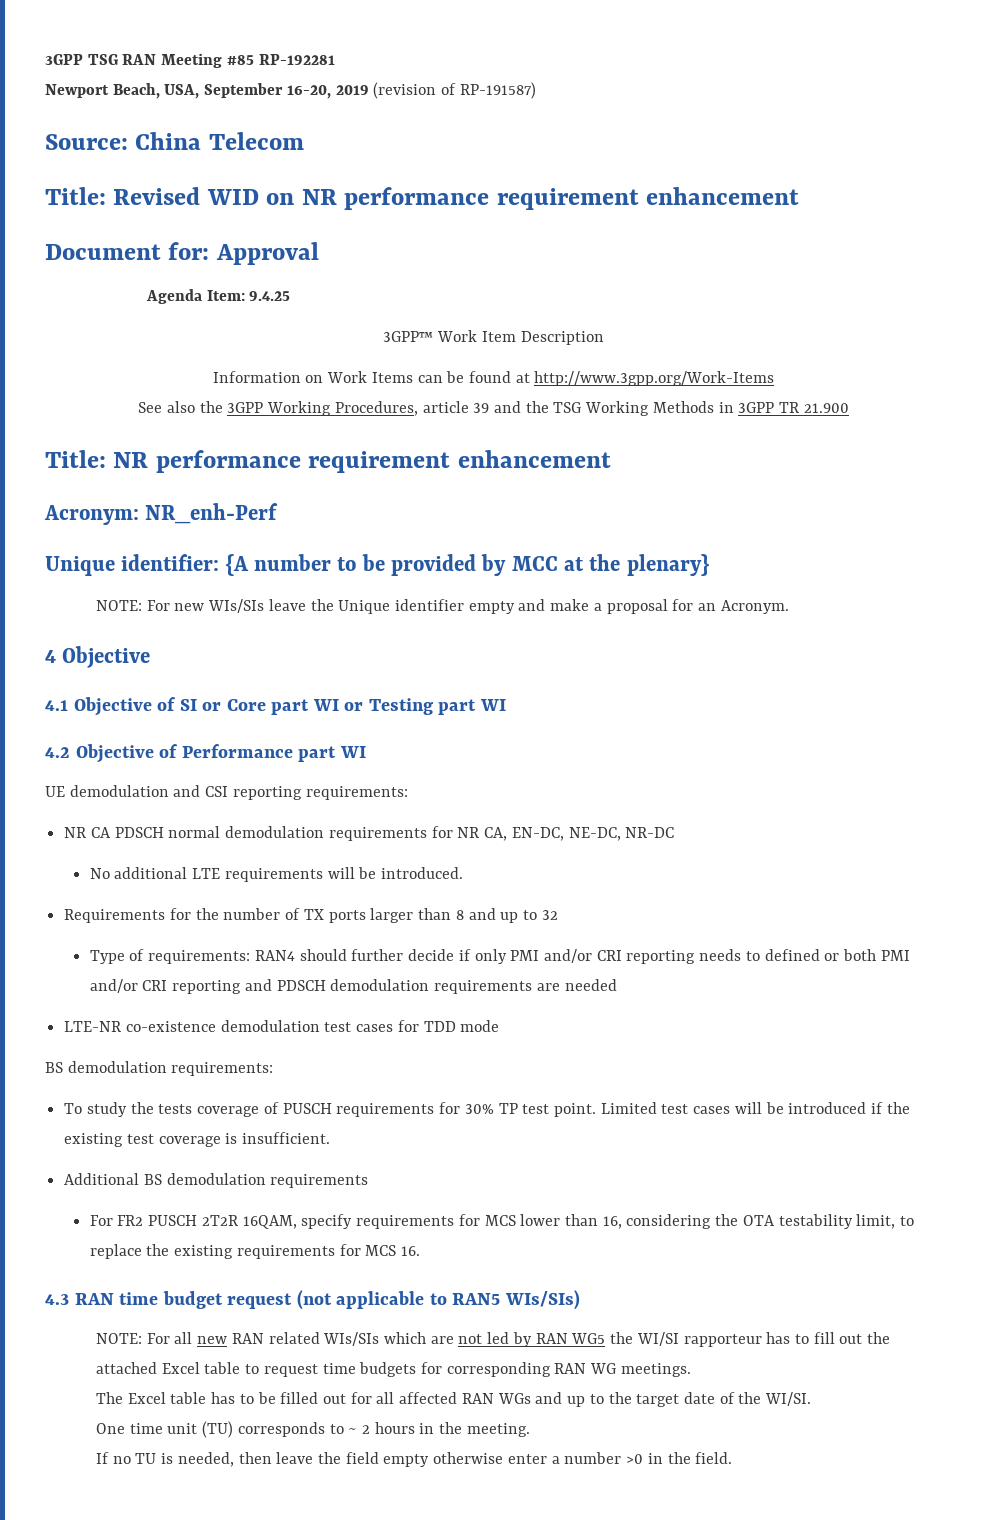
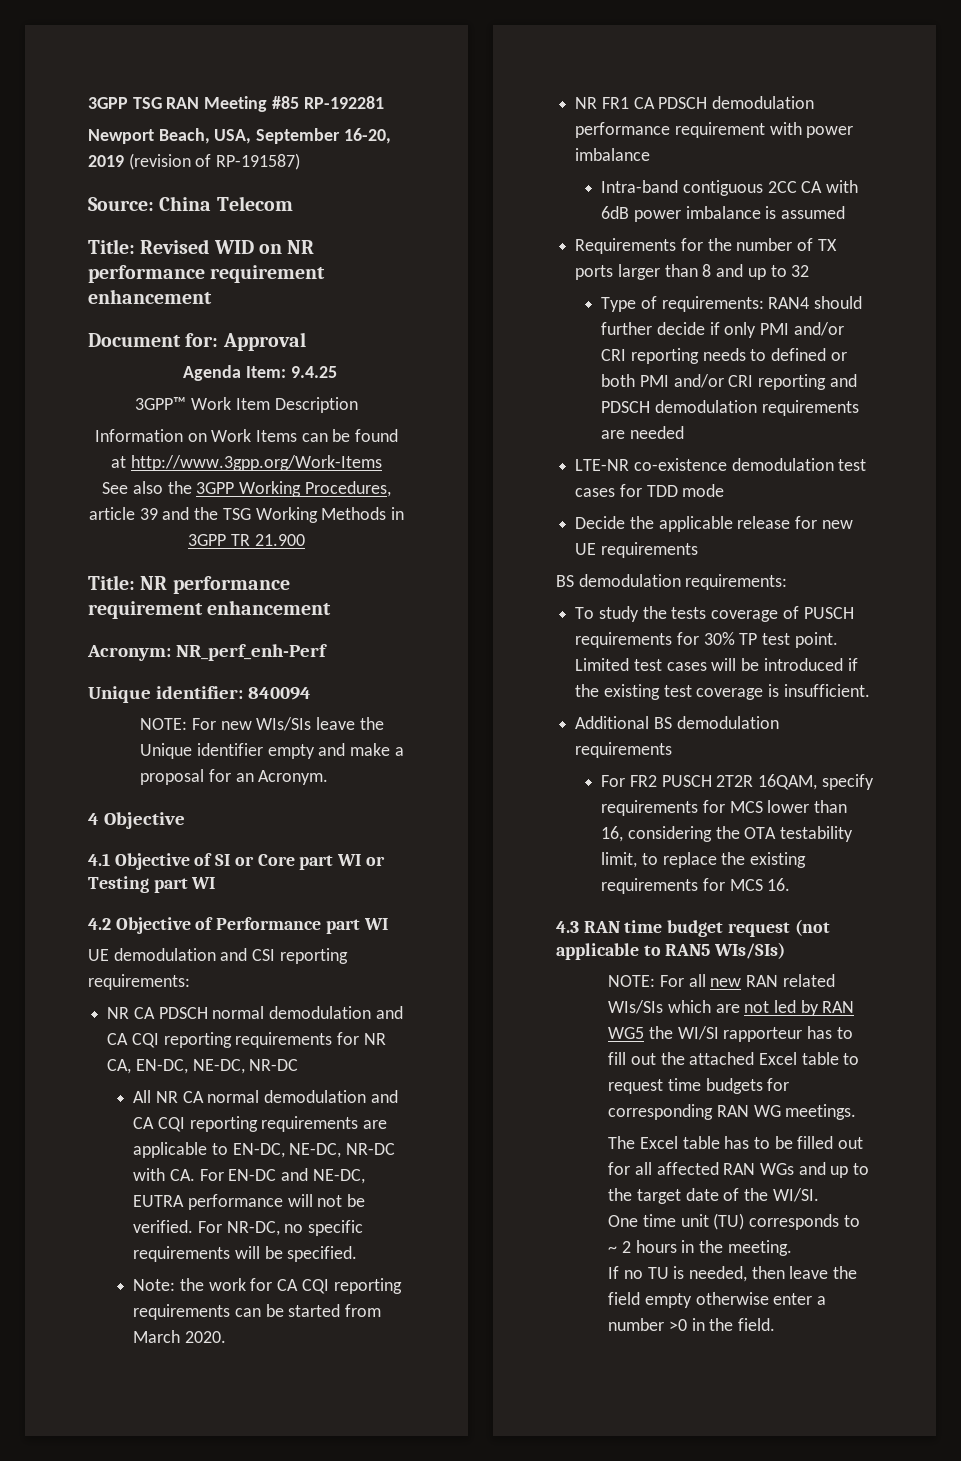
- Acronym: NR_enh-Perf
+ Acronym: NR_perf_enh-Perf
- Unique identifier: {A number to be provided by MCC at the plenary}
+ Unique identifier: 840094
- NR CA PDSCH normal demodulation requirements for NR CA, EN-DC, NE-DC, NR-DC
+ NR CA PDSCH normal demodulation and CA CQI reporting requirements for NR CA, EN-DC, NE-DC, NR-DC
- No additional LTE requirements will be introduced.
+ All NR CA normal demodulation and CA CQI reporting requirements are applicable to EN-DC, NE-DC, NR-DC with CA. For EN-DC and NE-DC, EUTRA performance will not be verified. For NR-DC, no specific requirements will be specified.
+ Note: the work for CA CQI reporting requirements can be started from March 2020.
+ NR FR1 CA PDSCH demodulation performance requirement with power imbalance
+ Intra-band contiguous 2CC CA with 6dB power imbalance is assumed
+ Decide the applicable release for new UE requirements

